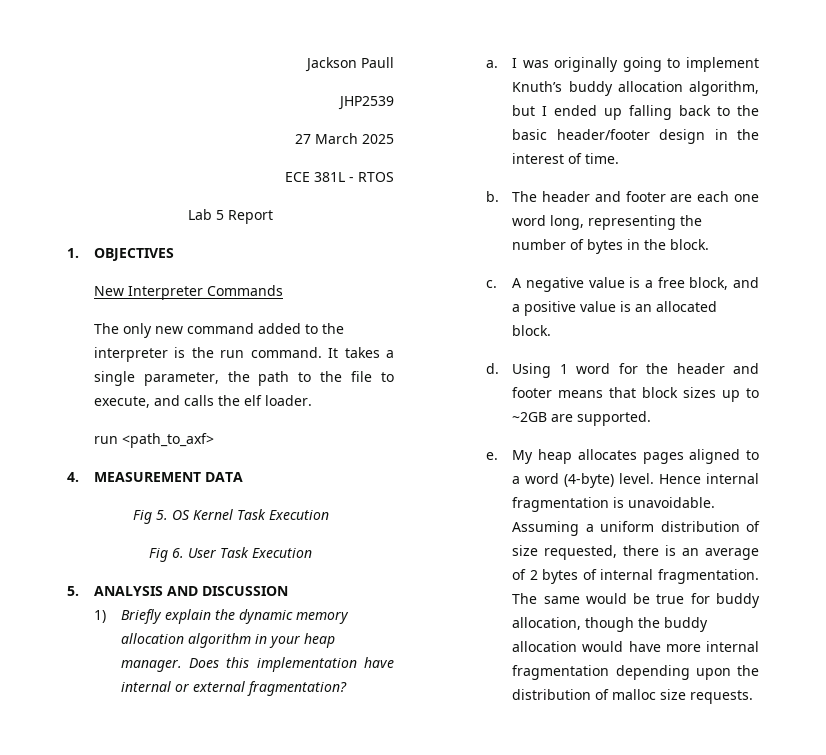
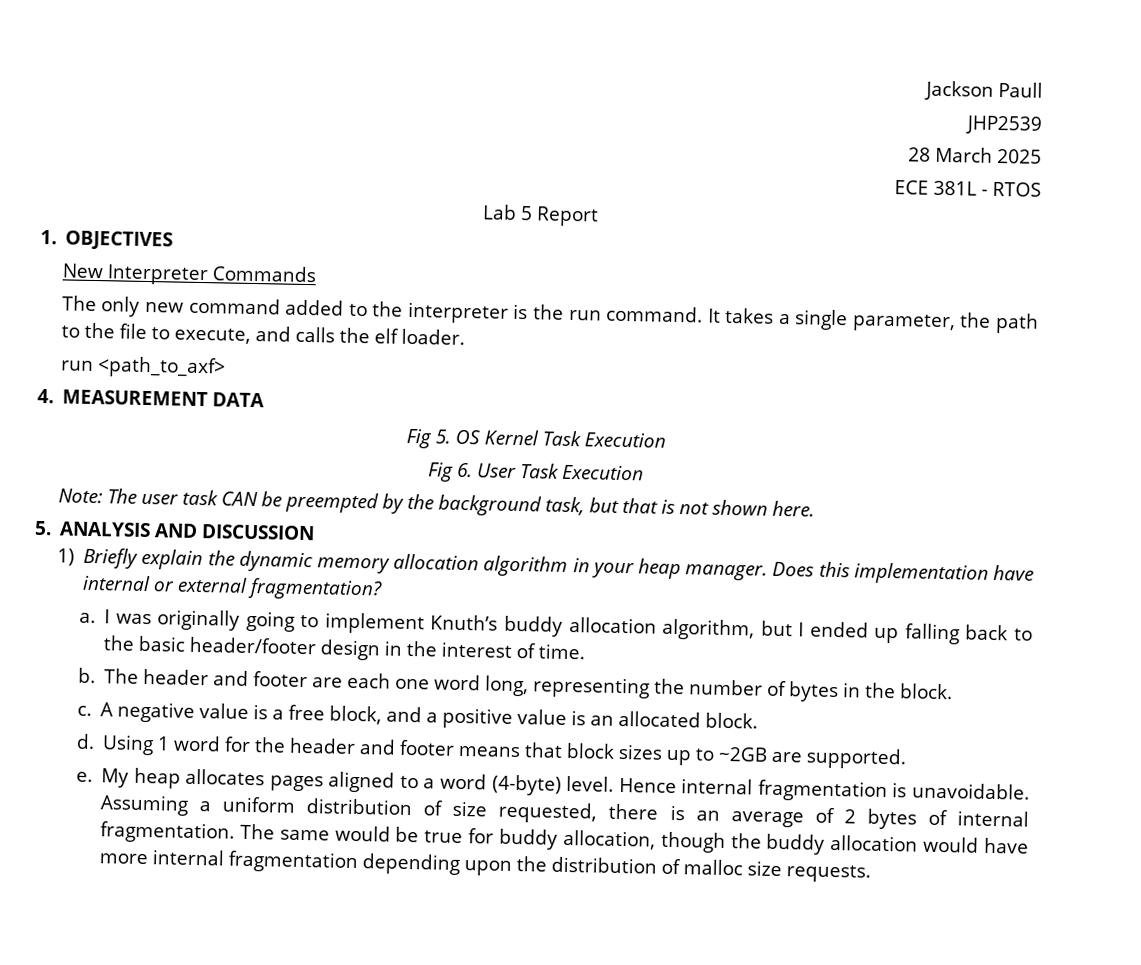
- 27 March 2025
+ 28 March 2025
+ Note: The user task CAN be preempted by the background task, but that is not shown here.

